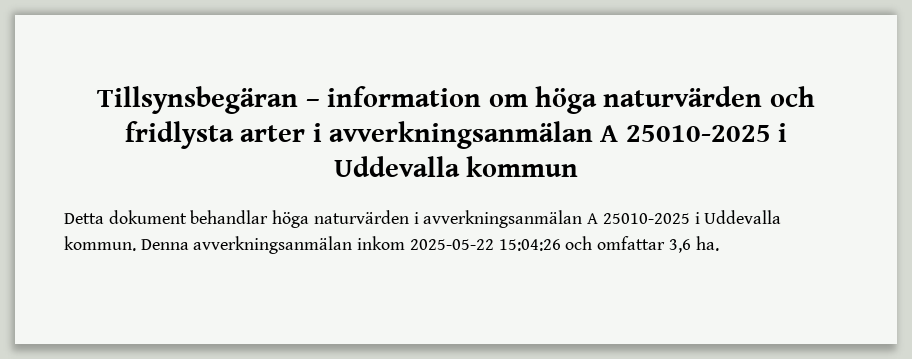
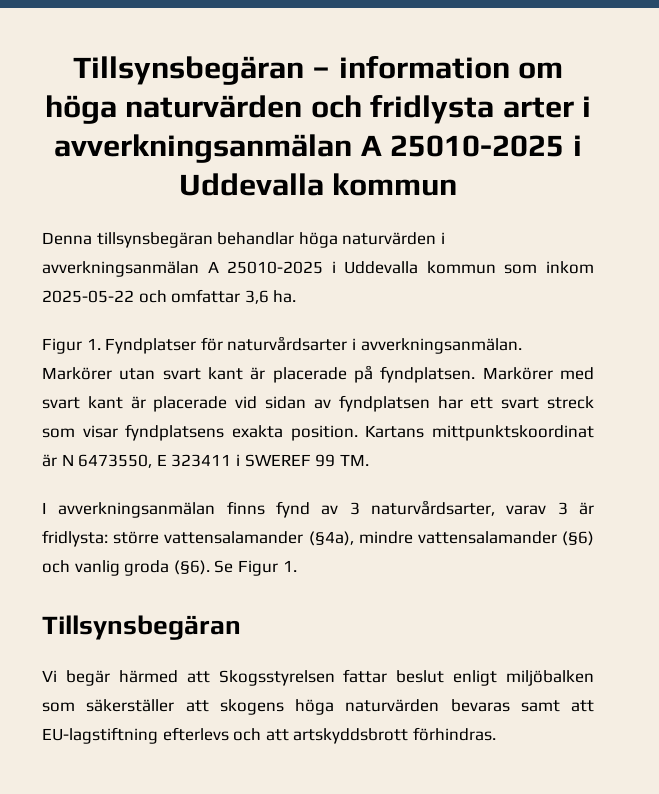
- Detta dokument behandlar höga naturvärden i avverkningsanmälan A 25010-2025 i Uddevalla kommun. Denna avverkningsanmälan inkom 2025-05-22 15:04:26 och omfattar 3,6 ha.
+ Denna tillsynsbegäran behandlar höga naturvärden i avverkningsanmälan A 25010-2025 i Uddevalla kommun som inkom 2025-05-22 och omfattar 3,6 ha.
+ Figur 1. Fyndplatser för naturvårdsarter i avverkningsanmälan. Markörer utan svart kant är placerade på fyndplatsen. Markörer med svart kant är placerade vid sidan av fyndplatsen har ett svart streck som visar fyndplatsens exakta position. Kartans mittpunktskoordinat är N 6473550, E 323411 i SWEREF 99 TM.
+ I avverkningsanmälan finns fynd av 3 naturvårdsarter, varav 3 är fridlysta: större vattensalamander (§4a), mindre vattensalamander (§6) och vanlig groda (§6). Se Figur 1.
+ Tillsynsbegäran
+ Vi begär härmed att Skogsstyrelsen fattar beslut enligt miljöbalken som säkerställer att skogens höga naturvärden bevaras samt att EU-lagstiftning efterlevs och att artskyddsbrott förhindras.

